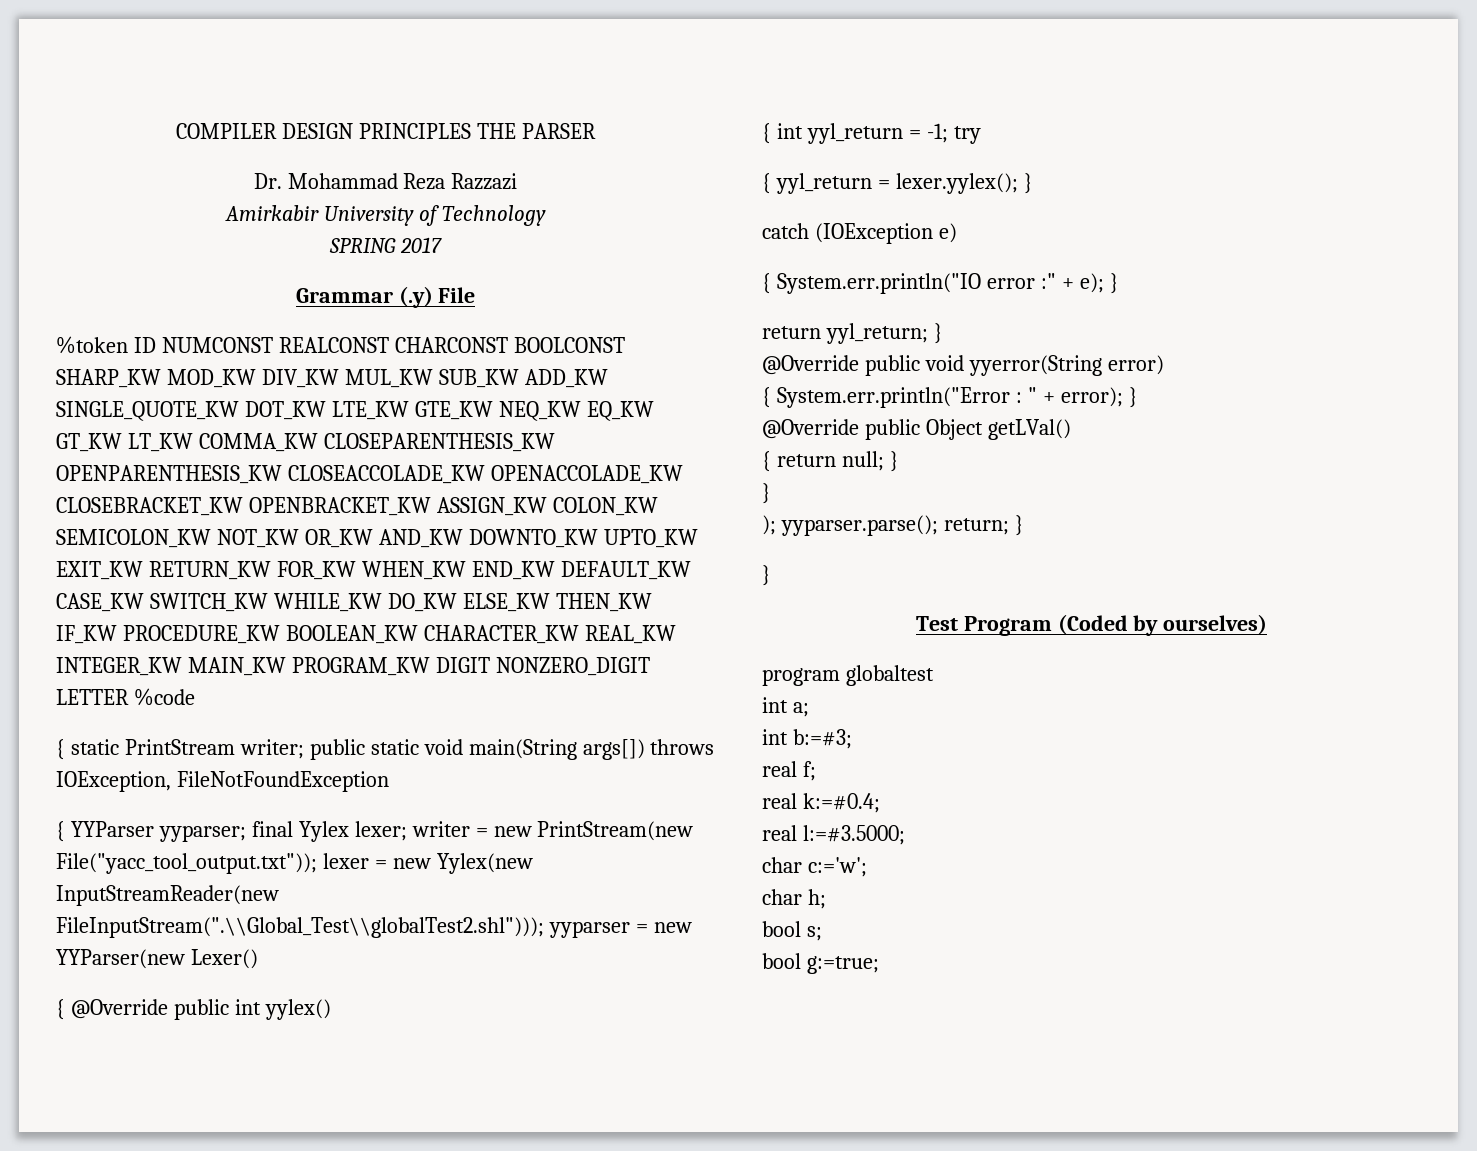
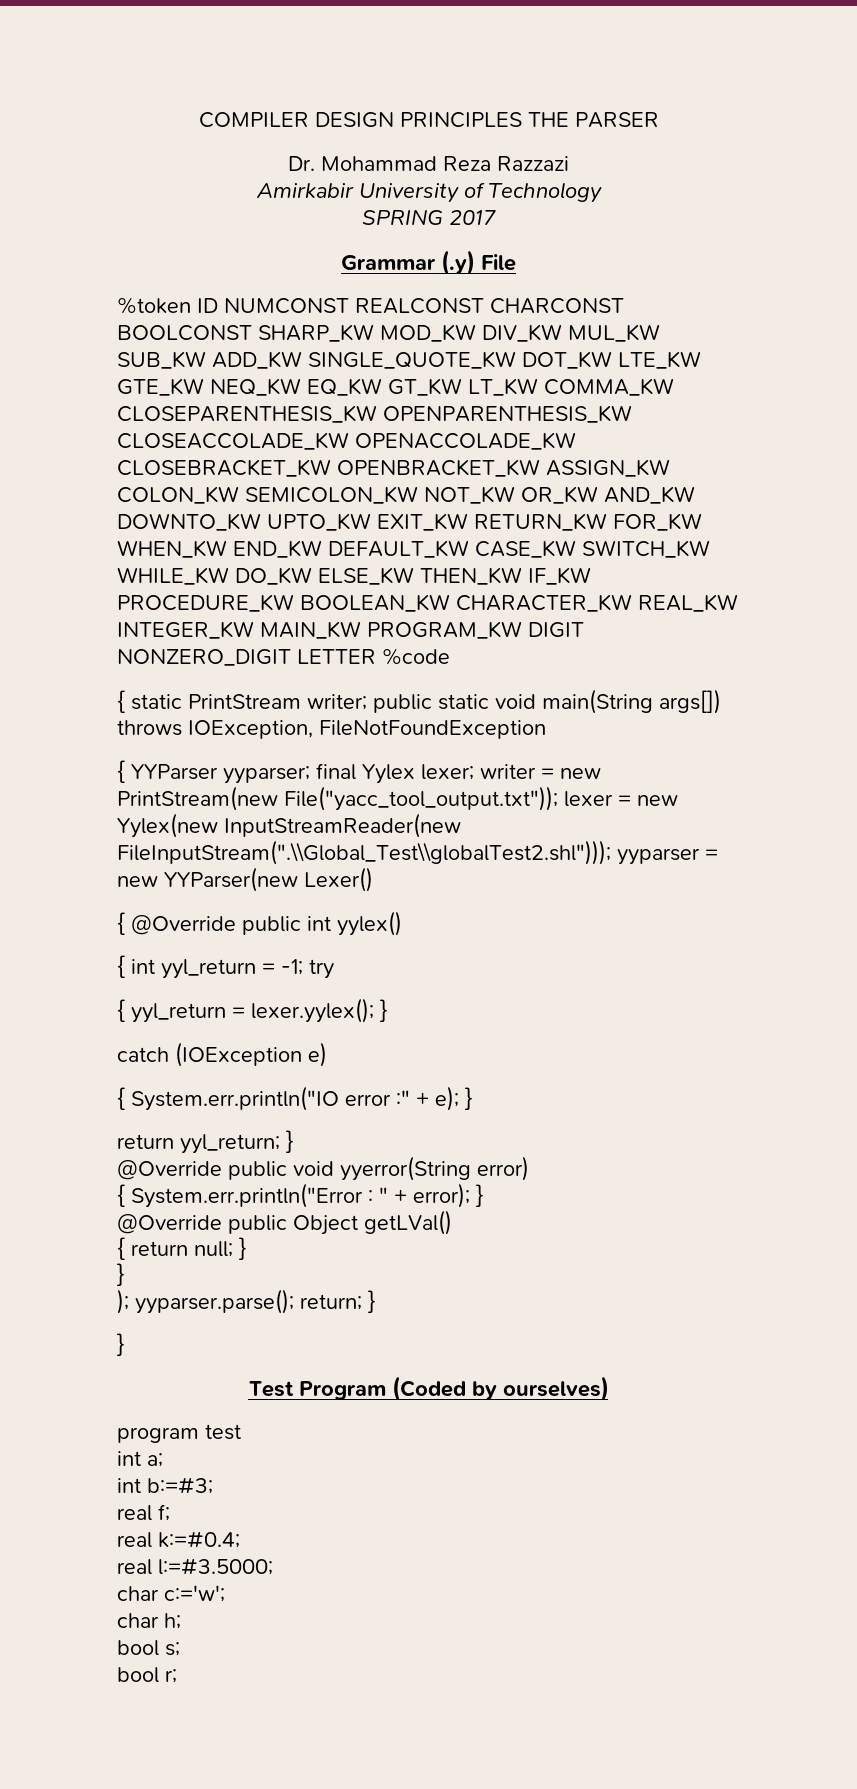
- program globaltest
+ program test
- bool g:=true;
+ bool r;

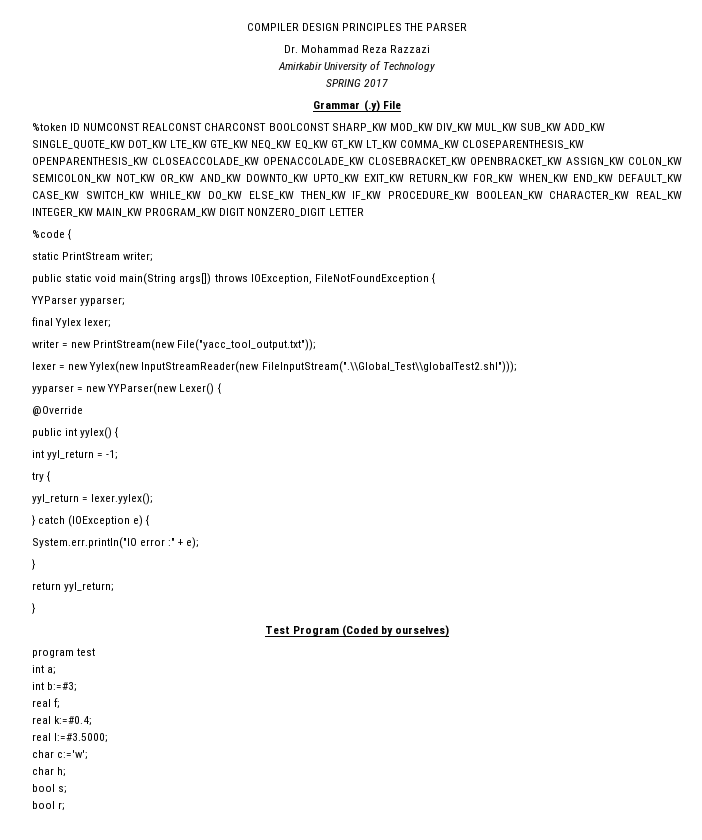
- %token ID NUMCONST REALCONST CHARCONST BOOLCONST SHARP_KW MOD_KW DIV_KW MUL_KW SUB_KW ADD_KW SINGLE_QUOTE_KW DOT_KW LTE_KW GTE_KW NEQ_KW EQ_KW GT_KW LT_KW COMMA_KW CLOSEPARENTHESIS_KW OPENPARENTHESIS_KW CLOSEACCOLADE_KW OPENACCOLADE_KW CLOSEBRACKET_KW OPENBRACKET_KW ASSIGN_KW COLON_KW SEMICOLON_KW NOT_KW OR_KW AND_KW DOWNTO_KW UPTO_KW EXIT_KW RETURN_KW FOR_KW WHEN_KW END_KW DEFAULT_KW CASE_KW SWITCH_KW WHILE_KW DO_KW ELSE_KW THEN_KW IF_KW PROCEDURE_KW BOOLEAN_KW CHARACTER_KW REAL_KW INTEGER_KW MAIN_KW PROGRAM_KW DIGIT NONZERO_DIGIT LETTER %code
- { static PrintStream writer; public static void main(String args[]) throws IOException, FileNotFoundException
- { YYParser yyparser; final Yylex lexer; writer = new PrintStream(new File("yacc_tool_output.txt")); lexer = new Yylex(new InputStreamReader(new FileInputStream(".\\Global_Test\\globalTest2.shl"))); yyparser = new YYParser(new Lexer()
- { @Override public int yylex()
- { int yyl_return = -1; try
- { yyl_return = lexer.yylex(); }
- catch (IOException e)
- { System.err.println("IO error :"
+ %token ID NUMCONST REALCONST CHARCONST BOOLCONST SHARP_KW MOD_KW DIV_KW MUL_KW SUB_KW ADD_KW SINGLE_QUOTE_KW DOT_KW LTE_KW GTE_KW NEQ_KW EQ_KW GT_KW LT_KW COMMA_KW CLOSEPARENTHESIS_KW OPENPARENTHESIS_KW CLOSEACCOLADE_KW OPENACCOLADE_KW CLOSEBRACKET_KW OPENBRACKET_KW ASSIGN_KW COLON_KW SEMICOLON_KW NOT_KW OR_KW AND_KW DOWNTO_KW UPTO_KW EXIT_KW RETURN_KW FOR_KW WHEN_KW END_KW DEFAULT_KW CASE_KW SWITCH_KW WHILE_KW DO_KW ELSE_KW THEN_KW IF_KW PROCEDURE_KW BOOLEAN_KW CHARACTER_KW REAL_KW INTEGER_KW MAIN_KW PROGRAM_KW DIGIT NONZERO_DIGIT LETTER
+ %code {
+ static PrintStream writer;
+ public static void main(String args[]) throws IOException, FileNotFoundException {
+ YYParser yyparser;
+ final Yylex lexer;
+ writer = new PrintStream(new File("yacc_tool_output.txt"));
+ lexer = new Yylex(new InputStreamReader(new FileInputStream(".\\Global_Test\\globalTest2.shl")));
+ yyparser = new YYParser(new Lexer() {
+ @Override
+ public int yylex() {
+ int yyl_return = -1;
+ try {
+ yyl_return = lexer.yylex();
+ } catch (IOException e) {
+ System.err.println("IO error :"
- + e); }
+ + e);
+ }
- return yyl_return; }
- @Override public void yyerror(String error)
- { System.err.println("Error : " + error); }
- @Override public Object getLVal()
- { return null; }
- }
- ); yyparser.parse(); return; }
+ return yyl_return;

